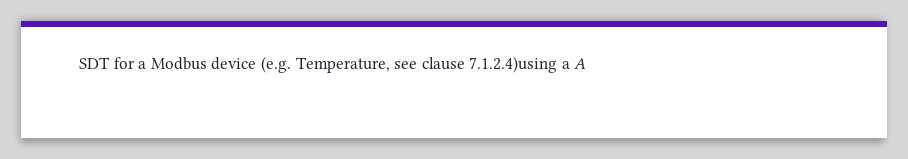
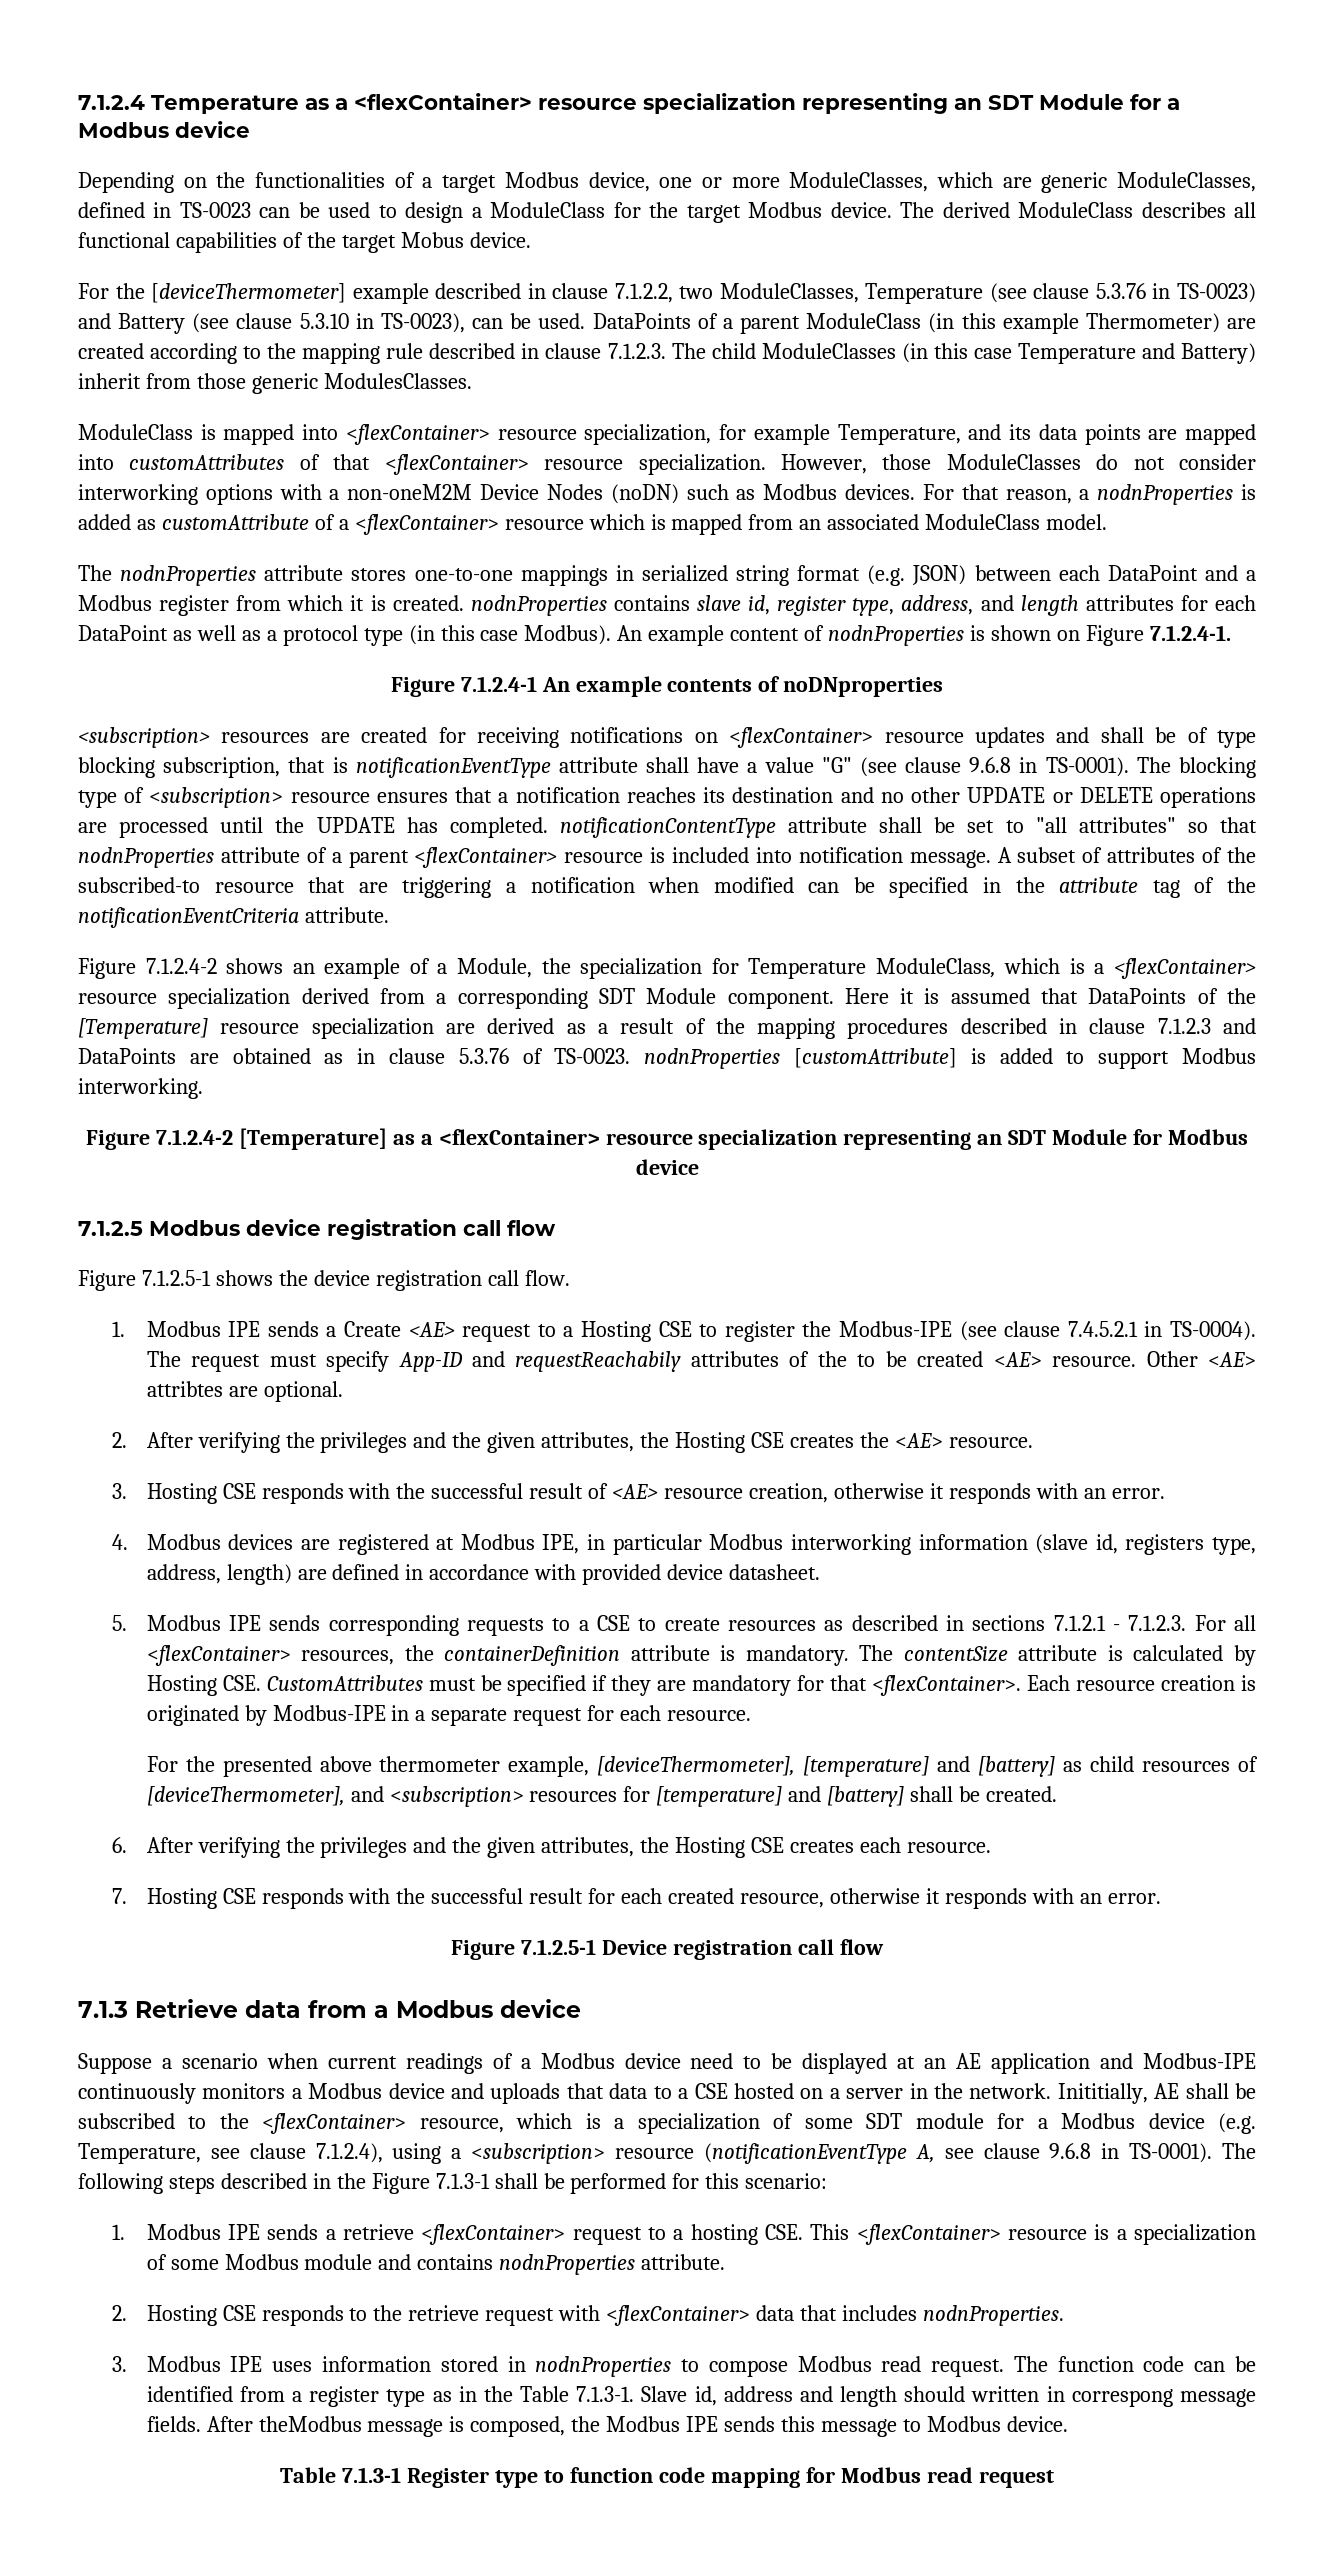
- SDT for a Modbus device (e.g. Temperature, see clause 7.1.2.4)using a A
+ 7.1.2.4 Temperature as a <flexContainer> resource specialization representing an SDT Module for a Modbus device
+ Depending on the functionalities of a target Modbus device, one or more ModuleClasses, which are generic ModuleClasses, defined in TS-0023 can be used to design a ModuleClass for the target Modbus device. The derived ModuleClass describes all functional capabilities of the target Mobus device.
+ For the [deviceThermometer] example described in clause 7.1.2.2, two ModuleClasses, Temperature (see clause 5.3.76 in TS-0023) and Battery (see clause 5.3.10 in TS-0023), can be used. DataPoints of a parent ModuleClass (in this example Thermometer) are created according to the mapping rule described in clause 7.1.2.3. The child ModuleClasses (in this case Temperature and Battery) inherit from those generic ModulesClasses.
+ ModuleClass is mapped into <flexContainer> resource specialization, for example Temperature, and its data points are mapped into customAttributes of that <flexContainer> resource specialization. However, those ModuleClasses do not consider interworking options with a non-oneM2M Device Nodes (noDN) such as Modbus devices. For that reason, a nodnProperties is added as customAttribute of a <flexContainer> resource which is mapped from an associated ModuleClass model.
+ The nodnProperties attribute stores one-to-one mappings in serialized string format (e.g. JSON) between each DataPoint and a Modbus register from which it is created. nodnProperties contains slave id, register type, address, and length attributes for each DataPoint as well as a protocol type (in this case Modbus). An example content of nodnProperties is shown on Figure 7.1.2.4-1.
+ Figure 7.1.2.4-1 An example contents of noDNproperties
+ <subscription> resources are created for receiving notifications on <flexContainer> resource updates and shall be of type blocking subscription, that is notificationEventType attribute shall have a value "G" (see clause 9.6.8 in TS-0001). The blocking type of <subscription> resource ensures that a notification reaches its destination and no other UPDATE or DELETE operations are processed until the UPDATE has completed. notificationContentType attribute shall be set to "all attributes" so that nodnProperties attribute of a parent <flexContainer> resource is included into notification message. A subset of attributes of the subscribed-to resource that are triggering a notification when modified can be specified in the attribute tag of the notificationEventCriteria attribute.
+ Figure 7.1.2.4-2 shows an example of a Module, the specialization for Temperature ModuleClass, which is a <flexContainer> resource specialization derived from a corresponding SDT Module component. Here it is assumed that DataPoints of the [Temperature] resource specialization are derived as a result of the mapping procedures described in clause 7.1.2.3 and DataPoints are obtained as in clause 5.3.76 of TS-0023. nodnProperties [customAttribute] is added to support Modbus interworking.
+ Figure 7.1.2.4-2 [Temperature] as a <flexContainer> resource specialization representing an SDT Module for Modbus device
+ 7.1.2.5 Modbus device registration call flow
+ Figure 7.1.2.5-1 shows the device registration call flow.
+ 1. Modbus IPE sends a Create <AE> request to a Hosting CSE to register the Modbus-IPE (see clause 7.4.5.2.1 in TS-0004). The request must specify App-ID and requestReachabily attributes of the to be created <AE> resource. Other <AE> attribtes are optional.
+ 2. After verifying the privileges and the given attributes, the Hosting CSE creates the <AE> resource.
+ 3. Hosting CSE responds with the successful result of <AE> resource creation, otherwise it responds with an error.
+ 4. Modbus devices are registered at Modbus IPE, in particular Modbus interworking information (slave id, registers type, address, length) are defined in accordance with provided device datasheet.
+ 5. Modbus IPE sends corresponding requests to a CSE to create resources as described in sections 7.1.2.1 - 7.1.2.3. For all <flexContainer> resources, the containerDefinition attribute is mandatory. The contentSize attribute is calculated by Hosting CSE. CustomAttributes must be specified if they are mandatory for that <flexContainer>. Each resource creation is originated by Modbus-IPE in a separate request for each resource.
+ For the presented above thermometer example, [deviceThermometer], [temperature] and [battery] as child resources of [deviceThermometer], and <subscription> resources for [temperature] and [battery] shall be created.
+ 6. After verifying the privileges and the given attributes, the Hosting CSE creates each resource.
+ 7. Hosting CSE responds with the successful result for each created resource, otherwise it responds with an error.
+ Figure 7.1.2.5-1 Device registration call flow
+ 7.1.3 Retrieve data from a Modbus device
+ Suppose a scenario when current readings of a Modbus device need to be displayed at an AE application and Modbus-IPE continuously monitors a Modbus device and uploads that data to a CSE hosted on a server in the network. Inititially, AE shall be subscribed to the <flexContainer> resource, which is a specialization of some SDT module for a Modbus device (e.g. Temperature, see clause 7.1.2.4), using a <subscription> resource (notificationEventType A, see clause 9.6.8 in TS-0001). The following steps described in the Figure 7.1.3-1 shall be performed for this scenario:
+ 1. Modbus IPE sends a retrieve <flexContainer> request to a hosting CSE. This <flexContainer> resource is a specialization of some Modbus module and contains nodnProperties attribute.
+ 2. Hosting CSE responds to the retrieve request with <flexContainer> data that includes nodnProperties.
+ 3. Modbus IPE uses information stored in nodnProperties to compose Modbus read request. The function code can be identified from a register type as in the Table 7.1.3-1. Slave id, address and length should written in correspong message fields. After theModbus message is composed, the Modbus IPE sends this message to Modbus device.
+ Table 7.1.3-1 Register type to function code mapping for Modbus read request

